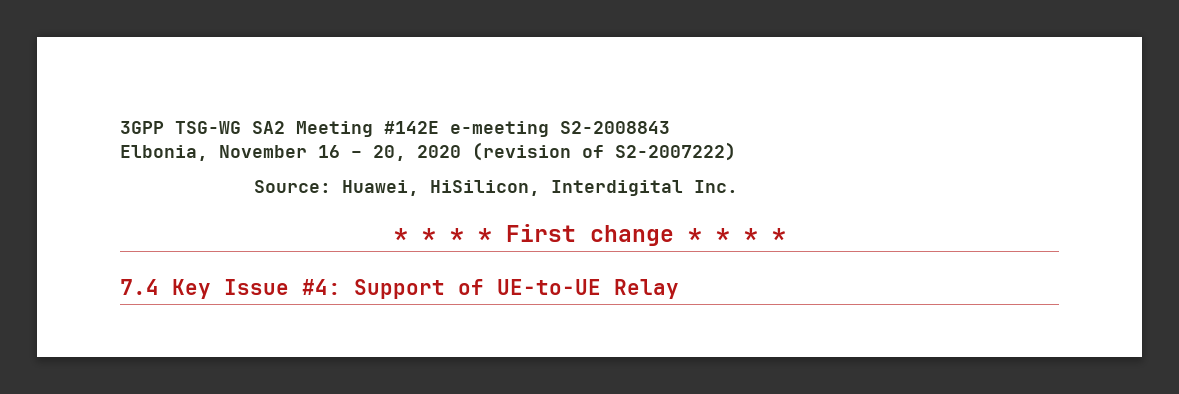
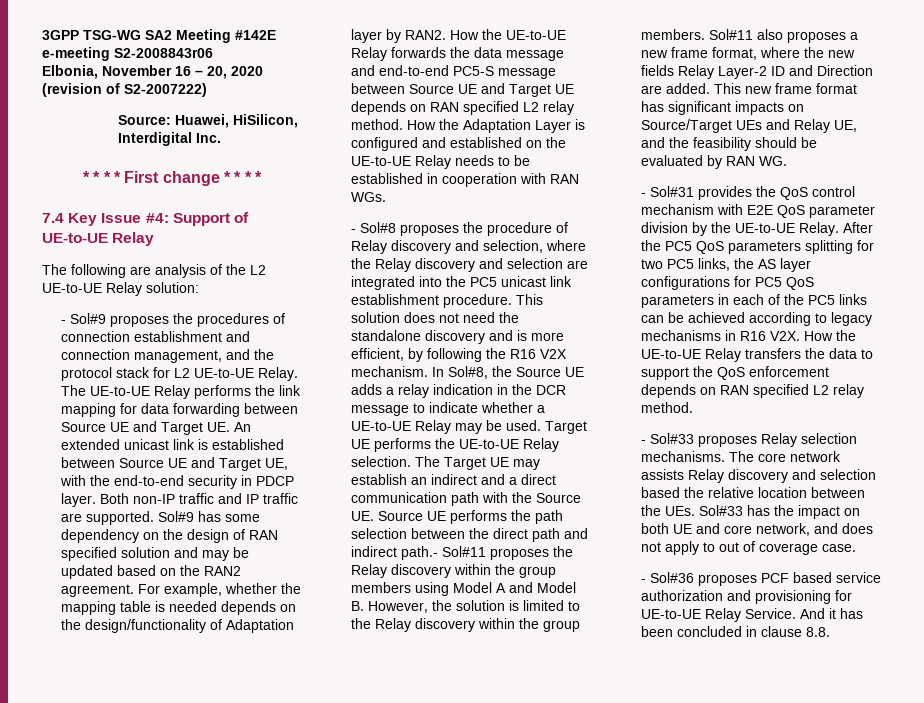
- 3GPP TSG-WG SA2 Meeting #142E e-meeting S2-2008843
+ 3GPP TSG-WG SA2 Meeting #142E e-meeting S2-2008843r06
+ The following are analysis of the L2 UE-to-UE Relay solution:
+ - Sol#9 proposes the procedures of connection establishment and connection management, and the protocol stack for L2 UE-to-UE Relay. The UE-to-UE Relay performs the link mapping for data forwarding between Source UE and Target UE. An extended unicast link is established between Source UE and Target UE, with the end-to-end security in PDCP layer. Both non-IP traffic and IP traffic are supported. Sol#9 has some dependency on the design of RAN specified solution and may be updated based on the RAN2 agreement. For example, whether the mapping table is needed depends on the design/functionality of Adaptation layer by RAN2. How the UE-to-UE Relay forwards the data message and end-to-end PC5-S message between Source UE and Target UE depends on RAN specified L2 relay method. How the Adaptation Layer is configured and established on the UE-to-UE Relay needs to be established in cooperation with RAN WGs.
+ - Sol#8 proposes the procedure of Relay discovery and selection, where the Relay discovery and selection are integrated into the PC5 unicast link establishment procedure. This solution does not need the standalone discovery and is more efficient, by following the R16 V2X mechanism. In Sol#8, the Source UE adds a relay indication in the DCR message to indicate whether a UE-to-UE Relay may be used. Target UE performs the UE-to-UE Relay selection. The Target UE may establish an indirect and a direct communication path with the Source UE. Source UE performs the path selection between the direct path and indirect path.- Sol#11 proposes the Relay discovery within the group members using Model A and Model B. However, the solution is limited to the Relay discovery within the group members. Sol#11 also proposes a new frame format, where the new fields Relay Layer-2 ID and Direction are added. This new frame format has significant impacts on Source/Target UEs and Relay UE, and the feasibility should be evaluated by RAN WG.
+ - Sol#31 provides the QoS control mechanism with E2E QoS parameter division by the UE-to-UE Relay. After the PC5 QoS parameters splitting for two PC5 links, the AS layer configurations for PC5 QoS parameters in each of the PC5 links can be achieved according to legacy mechanisms in R16 V2X. How the UE-to-UE Relay transfers the data to support the QoS enforcement depends on RAN specified L2 relay method.
+ - Sol#33 proposes Relay selection mechanisms. The core network assists Relay discovery and selection based the relative location between the UEs. Sol#33 has the impact on both UE and core network, and does not apply to out of coverage case.
+ - Sol#36 proposes PCF based service authorization and provisioning for UE-to-UE Relay Service. And it has been concluded in clause 8.8.

